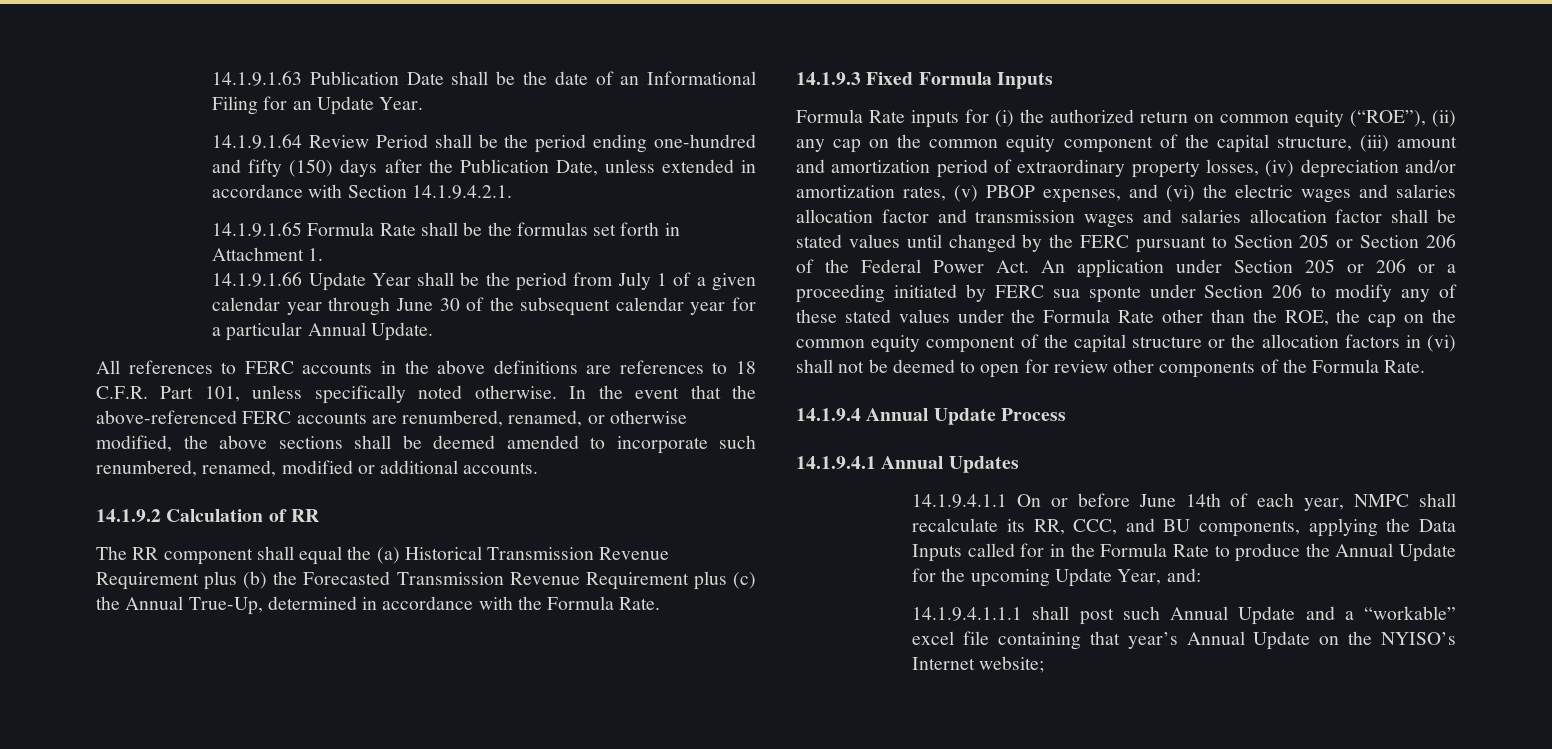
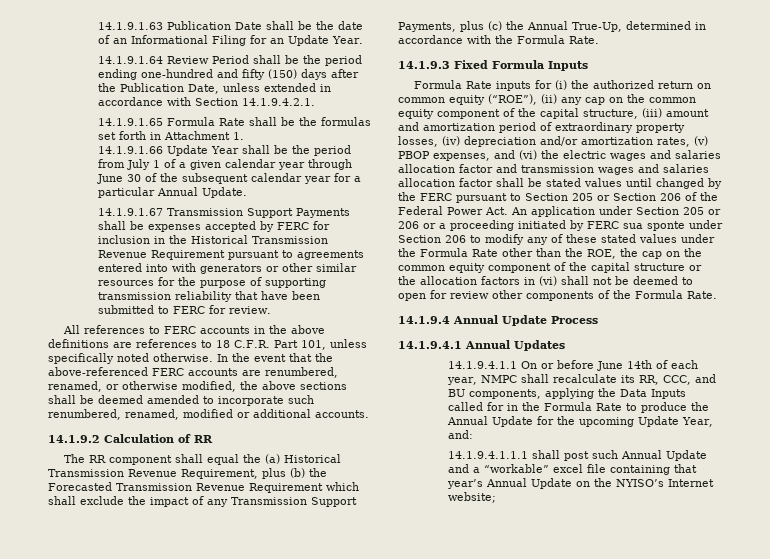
+ 14.1.9.1.67 Transmission Support Payments shall be expenses accepted by FERC for inclusion in the Historical Transmission Revenue Requirement pursuant to agreements entered into with generators or other similar resources for the purpose of supporting transmission reliability that have been submitted to FERC for review.
- The RR component shall equal the (a) Historical Transmission Revenue Requirement plus (b) the Forecasted Transmission Revenue Requirement plus (c) the Annual True-Up, determined in accordance with the Formula Rate.
+ The RR component shall equal the (a) Historical Transmission Revenue Requirement, plus (b) the Forecasted Transmission Revenue Requirement which shall exclude the impact of any Transmission Support Payments, plus (c) the Annual True-Up, determined in accordance with the Formula Rate.

